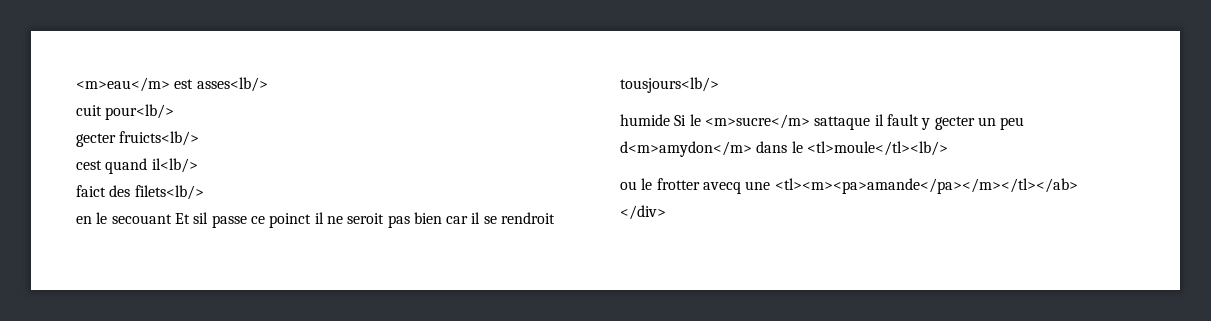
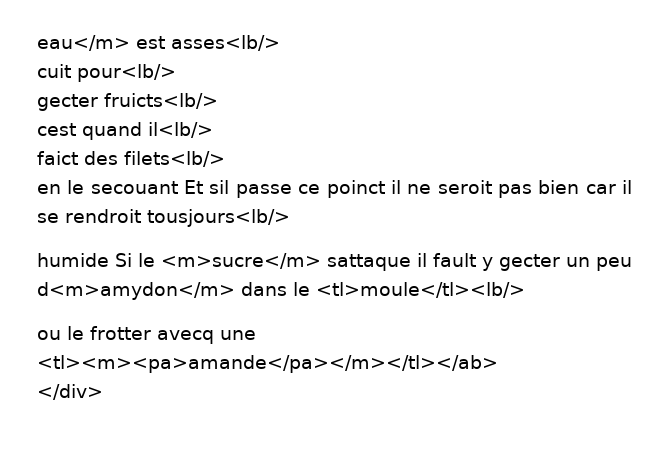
- <m>eau</m> est asses<lb/>
+ eau</m> est asses<lb/>

